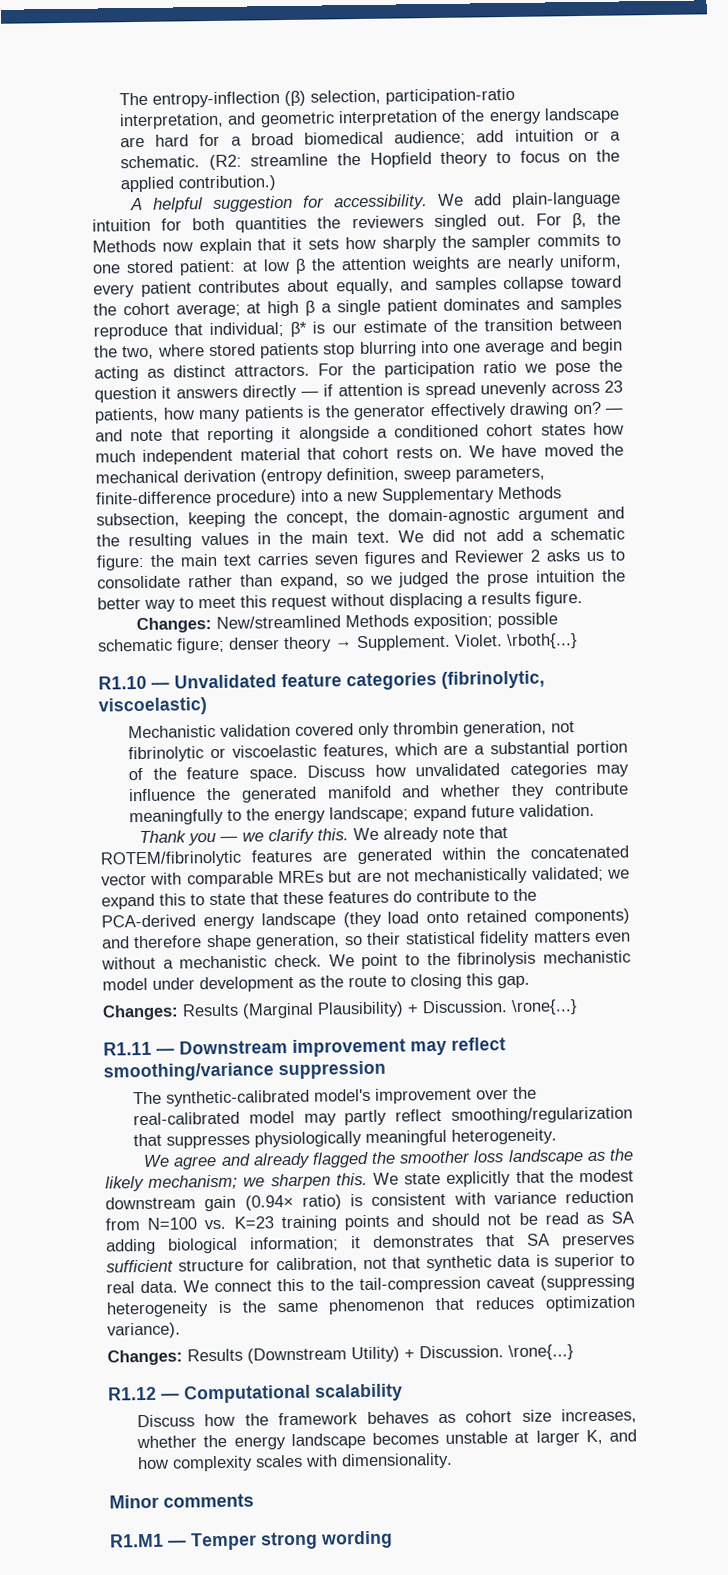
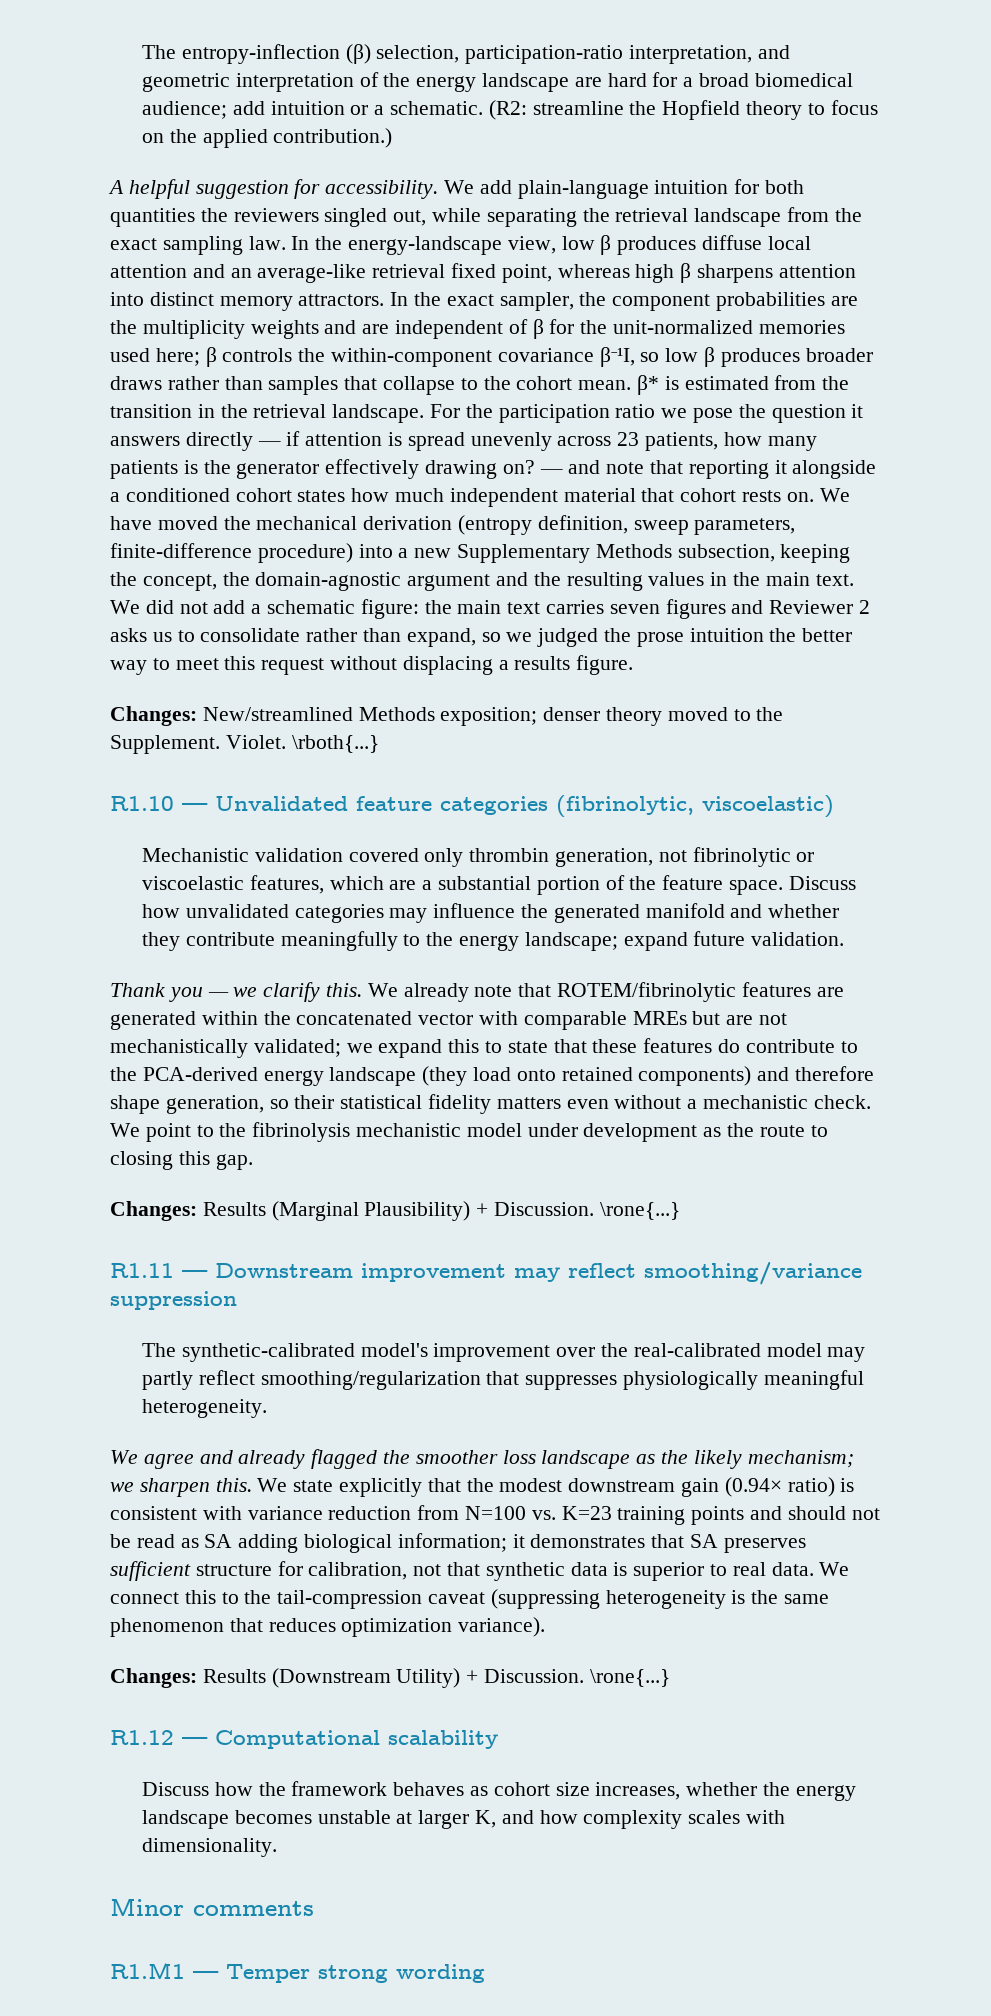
- We add plain-language intuition for both quantities the reviewers singled out. For β, the Methods now explain that it sets how sharply the sampler commits to one stored patient: at low β the attention weights are nearly uniform, every patient contributes about equally, and samples collapse toward the cohort average; at high β a single patient dominates and samples reproduce that individual; β* is our estimate of the transition between the two, where stored patients stop blurring into one average and begin acting as distinct attractors.
+ We add plain-language intuition for both quantities the reviewers singled out, while separating the retrieval landscape from the exact sampling law. In the energy-landscape view, low β produces diffuse local attention and an average-like retrieval fixed point, whereas high β sharpens attention into distinct memory attractors. In the exact sampler, the component probabilities are the multiplicity weights and are independent of β for the unit-normalized memories used here; β controls the within-component covariance β⁻¹I, so low β produces broader draws rather than samples that collapse to the cohort mean. β* is estimated from the transition in the retrieval landscape.
- Changes: New/streamlined Methods exposition; possible schematic figure; denser theory → Supplement.
+ Changes: New/streamlined Methods exposition; denser theory moved to the Supplement.

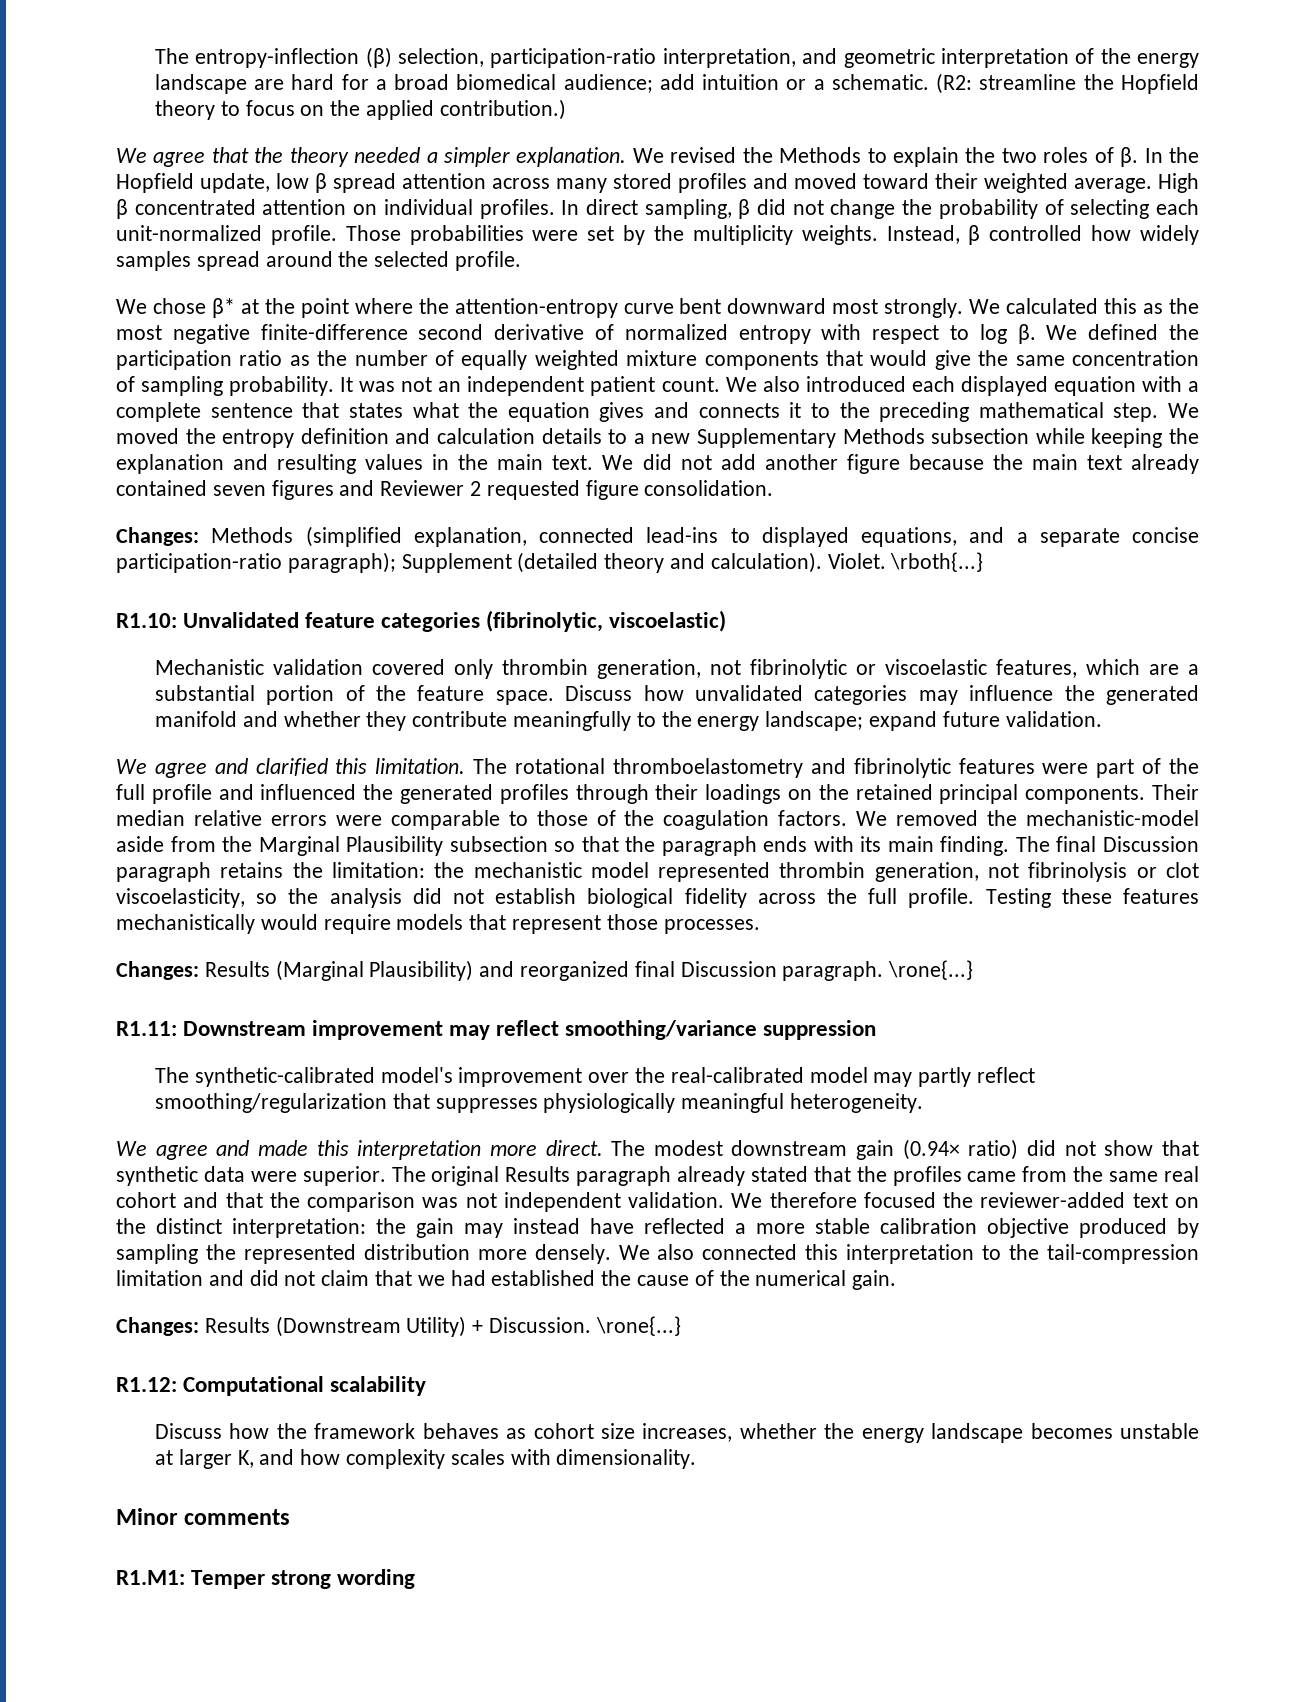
- A helpful suggestion for accessibility. We add plain-language intuition for both quantities the reviewers singled out, while separating the retrieval landscape from the exact sampling law. In the energy-landscape view, low β produces diffuse local attention and an average-like retrieval fixed point, whereas high β sharpens attention into distinct memory attractors. In the exact sampler, the component probabilities are the multiplicity weights and are independent of β for the unit-normalized memories used here; β controls the within-component covariance β⁻¹I, so low β produces broader draws rather than samples that collapse to the cohort mean. β* is estimated from the transition in the retrieval landscape. For the participation ratio we pose the question it answers directly — if attention is spread unevenly across 23 patients, how many patients is the generator effectively drawing on? — and note that reporting it alongside a conditioned cohort states how much independent material that cohort rests on. We have moved the mechanical derivation (entropy definition, sweep parameters, finite-difference procedure) into a new Supplementary Methods subsection, keeping the concept, the domain-agnostic argument and the resulting values in the main text.
+ We agree that the theory needed a simpler explanation. We revised the Methods to explain the two roles of β. In the Hopfield update, low β spread attention across many stored profiles and moved toward their weighted average. High β concentrated attention on individual profiles. In direct sampling, β did not change the probability of selecting each unit-normalized profile. Those probabilities were set by the multiplicity weights. Instead, β controlled how widely samples spread around the selected profile.
+ We chose β* at the point where the attention-entropy curve bent downward most strongly. We calculated this as the most negative finite-difference second derivative of normalized entropy with respect to log β. We defined the participation ratio as the number of equally weighted mixture components that would give the same concentration of sampling probability. It was not an independent patient count. We also introduced each displayed equation with a complete sentence that states what the equation gives and connects it to the preceding mathematical step. We moved the entropy definition and calculation details to a new Supplementary Methods subsection while keeping the explanation and resulting values in the main text.
- We did not add a schematic figure: the main text carries seven figures and Reviewer 2 asks us to consolidate rather than expand, so we judged the prose intuition the better way to meet this request without displacing a results figure.
- Changes: New/streamlined Methods exposition; denser theory moved to the Supplement.
+ We did not add another figure because the main text already contained seven figures and Reviewer 2 requested figure consolidation.
+ Changes: Methods (simplified explanation, connected lead-ins to displayed equations, and a separate concise participation-ratio paragraph); Supplement (detailed theory and calculation).
- R1.10 — Unvalidated feature categories (fibrinolytic, viscoelastic)
+ R1.10: Unvalidated feature categories (fibrinolytic, viscoelastic)
- Thank you — we clarify this. We already note that ROTEM/fibrinolytic features are generated within the concatenated vector with comparable MREs but are not mechanistically validated; we expand this to state that these features do contribute to the PCA-derived energy landscape (they load onto retained components) and therefore shape generation, so their statistical fidelity matters even without a mechanistic check. We point to the fibrinolysis mechanistic model under development as the route to closing this gap.
+ We agree and clarified this limitation. The rotational thromboelastometry and fibrinolytic features were part of the full profile and influenced the generated profiles through their loadings on the retained principal components. Their median relative errors were comparable to those of the coagulation factors. We removed the mechanistic-model aside from the Marginal Plausibility subsection so that the paragraph ends with its main finding. The final Discussion paragraph retains the limitation: the mechanistic model represented thrombin generation, not fibrinolysis or clot viscoelasticity, so the analysis did not establish biological fidelity across the full profile. Testing these features mechanistically would require models that represent those processes.
- Changes: Results (Marginal Plausibility) + Discussion. \rone{...}
- R1.11 — Downstream improvement may reflect smoothing/variance suppression
+ Changes: Results (Marginal Plausibility) and reorganized final Discussion paragraph. \rone{...}
+ R1.11: Downstream improvement may reflect smoothing/variance suppression
- We agree and already flagged the smoother loss landscape as the likely mechanism; we sharpen this. We state explicitly that the modest downstream gain (0.94× ratio) is consistent with variance reduction from N=100 vs. K=23 training points and should not be read as SA adding biological information; it demonstrates that SA preserves sufficient structure for calibration, not that synthetic data is superior to real data. We connect this to the tail-compression caveat (suppressing heterogeneity is the same phenomenon that reduces optimization variance).
+ We agree and made this interpretation more direct. The modest downstream gain (0.94× ratio) did not show that synthetic data were superior. The original Results paragraph already stated that the profiles came from the same real cohort and that the comparison was not independent validation. We therefore focused the reviewer-added text on the distinct interpretation: the gain may instead have reflected a more stable calibration objective produced by sampling the represented distribution more densely. We also connected this interpretation to the tail-compression limitation and did not claim that we had established the cause of the numerical gain.
- R1.12 — Computational scalability
+ R1.12: Computational scalability
- R1.M1 — Temper strong wording
+ R1.M1: Temper strong wording

